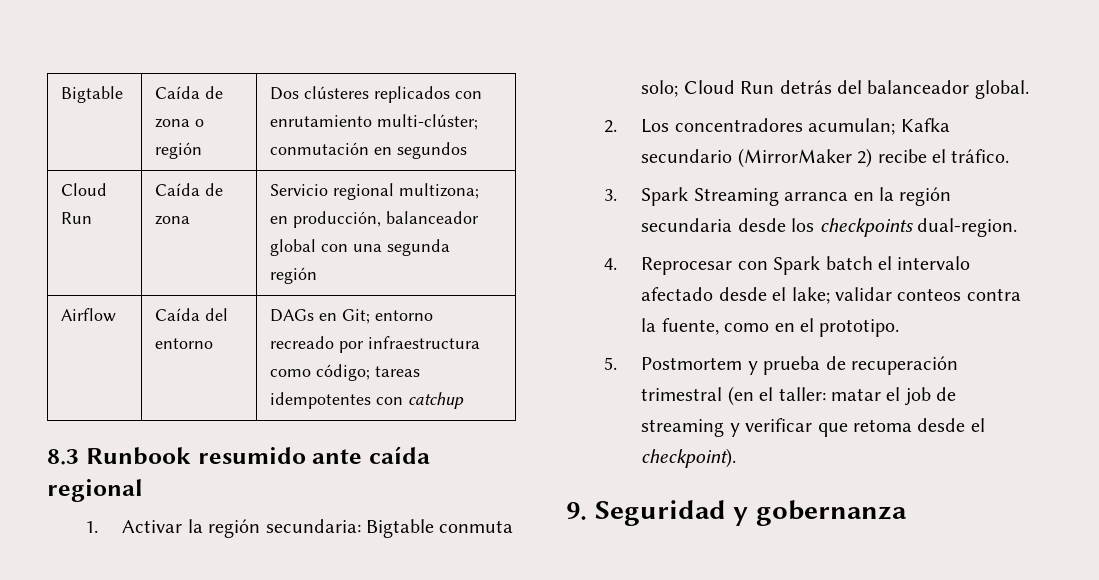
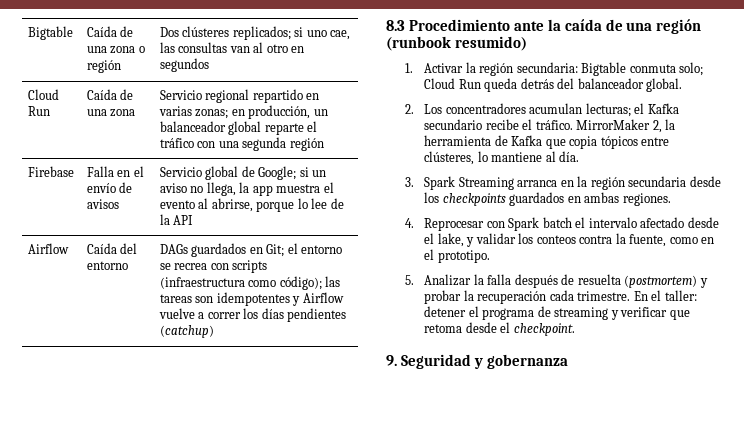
- Bigtable | Caída de zona o región | Dos clústeres replicados con enrutamiento multi-clúster; conmutación en segundos
+ Bigtable | Caída de una zona o región | Dos clústeres replicados; si uno cae, las consultas van al otro en segundos
- Cloud Run | Caída de zona | Servicio regional multizona; en producción, balanceador global con una segunda región
+ Cloud Run | Caída de una zona | Servicio regional repartido en varias zonas; en producción, un balanceador global reparte el tráfico con una segunda región
+ Firebase | Falla en el envío de avisos | Servicio global de Google; si un aviso no llega, la app muestra el evento al abrirse, porque lo lee de la API
- Airflow | Caída del entorno | DAGs en Git; entorno recreado por infraestructura como código; tareas idempotentes con catchup
- 8.3 Runbook resumido ante caída regional
+ Airflow | Caída del entorno | DAGs guardados en Git; el entorno se recrea con scripts (infraestructura como código); las tareas son idempotentes y Airflow vuelve a correr los días pendientes (catchup)
+ 8.3 Procedimiento ante la caída de una región (runbook resumido)
- 1. Activar la región secundaria: Bigtable conmuta solo; Cloud Run detrás del balanceador global.
+ 1. Activar la región secundaria: Bigtable conmuta solo; Cloud Run queda detrás del balanceador global.
- 2. Los concentradores acumulan; Kafka secundario (MirrorMaker 2) recibe el tráfico.
+ 2. Los concentradores acumulan lecturas; el Kafka secundario recibe el tráfico. MirrorMaker 2, la herramienta de Kafka que copia tópicos entre clústeres, lo mantiene al día.
- 3. Spark Streaming arranca en la región secundaria desde los checkpoints dual-region.
+ 3. Spark Streaming arranca en la región secundaria desde los checkpoints guardados en ambas regiones.
- 4. Reprocesar con Spark batch el intervalo afectado desde el lake; validar conteos contra la fuente, como en el prototipo.
+ 4. Reprocesar con Spark batch el intervalo afectado desde el lake, y validar los conteos contra la fuente, como en el prototipo.
- 5. Postmortem y prueba de recuperación trimestral (en el taller: matar el job de streaming y verificar que retoma desde el checkpoint).
+ 5. Analizar la falla después de resuelta (postmortem) y probar la recuperación cada trimestre. En el taller: detener el programa de streaming y verificar que retoma desde el checkpoint.

